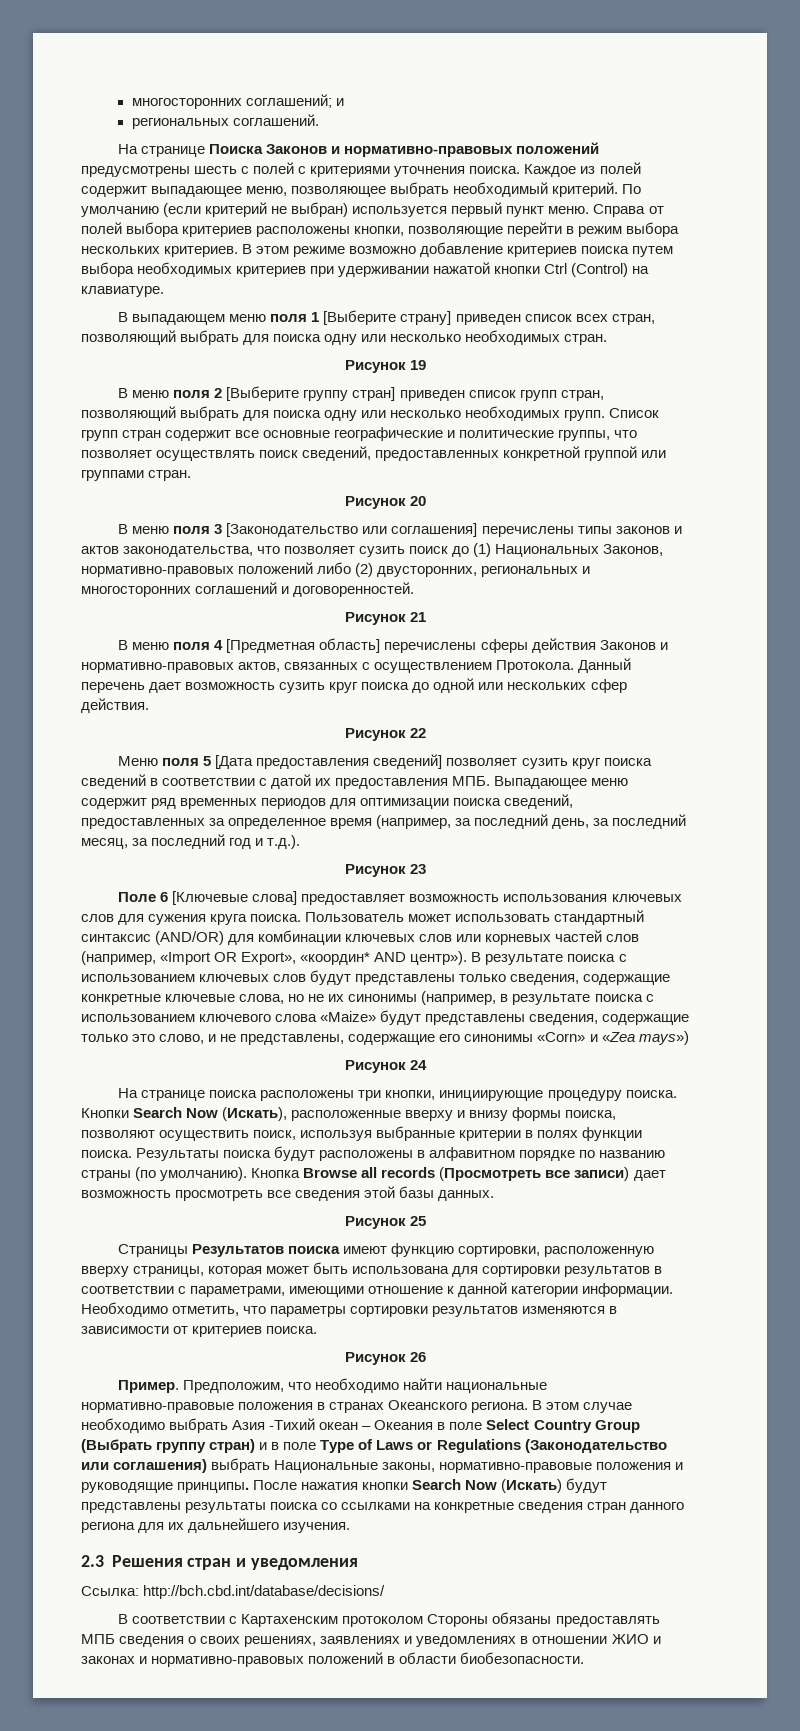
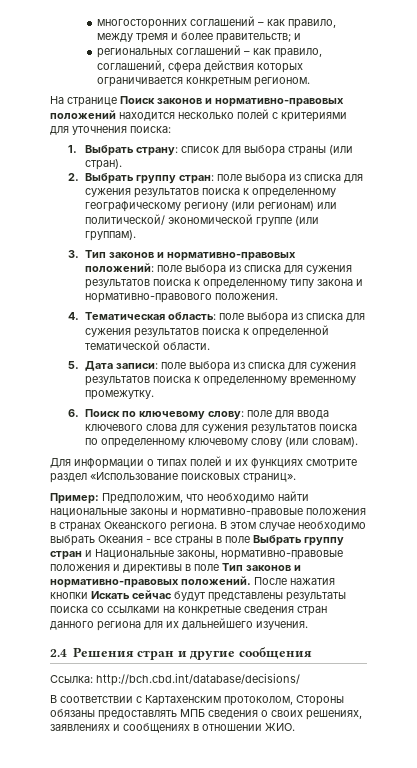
- многосторонних соглашений; и
- региональных соглашений.
- На странице Поиска Законов и нормативно-правовых положений предусмотрены шесть с полей с критериями уточнения поиска. Каждое из полей содержит выпадающее меню, позволяющее выбрать необходимый критерий. По умолчанию (если критерий не выбран) используется первый пункт меню. Справа от полей выбора критериев расположены кнопки, позволяющие перейти в режим выбора нескольких критериев. В этом режиме возможно добавление критериев поиска путем выбора необходимых критериев при удерживании нажатой кнопки Ctrl (Control) на клавиатуре.
- В выпадающем меню поля 1 [Выберите страну] приведен список всех стран, позволяющий выбрать для поиска одну или несколько необходимых стран.
- Рисунок 19
- В меню поля 2 [Выберите группу стран] приведен список групп стран, позволяющий выбрать для поиска одну или несколько необходимых групп. Список групп стран содержит все основные географические и политические группы, что позволяет осуществлять поиск сведений, предоставленных конкретной группой или группами стран.
- Рисунок 20
- В меню поля 3 [Законодательство или соглашения] перечислены типы законов и актов законодательства, что позволяет сузить поиск до (1) Национальных Законов, нормативно-правовых положений либо (2) двусторонних, региональных и многосторонних соглашений и договоренностей.
- Рисунок 21
- В меню поля 4 [Предметная область] перечислены сферы действия Законов и нормативно-правовых актов, связанных с осуществлением Протокола. Данный перечень дает возможность сузить круг поиска до одной или нескольких сфер действия.
- Рисунок 22
- Меню поля 5 [Дата предоставления сведений] позволяет сузить круг поиска сведений в соответствии с датой их предоставления МПБ. Выпадающее меню содержит ряд временных периодов для оптимизации поиска сведений, предоставленных за определенное время (например, за последний день, за последний месяц, за последний год и т.д.).
- Рисунок 23
- Поле 6 [Ключевые слова] предоставляет возможность использования ключевых слов для сужения круга поиска. Пользователь может использовать стандартный синтаксис (AND/OR) для комбинации ключевых слов или корневых частей слов (например, «Import OR Export», «координ* AND центр»). В результате поиска с использованием ключевых слов будут представлены только сведения, содержащие конкретные ключевые слова, но не их синонимы (например, в результате поиска с использованием ключевого слова «Maize» будут представлены сведения, содержащие только это слово, и не представлены, содержащие его синонимы «Corn» и «Zea mays»)
- Рисунок 24
- На странице поиска расположены три кнопки, инициирующие процедуру поиска. Кнопки Search Now (Искать), расположенные вверху и внизу формы поиска, позволяют осуществить поиск, используя выбранные критерии в полях функции поиска. Результаты поиска будут расположены в алфавитном порядке по названию страны (по умолчанию). Кнопка Browse all records (Просмотреть все записи) дает возможность просмотреть все сведения этой базы данных.
- Рисунок 25
- Страницы Результатов поиска имеют функцию сортировки, расположенную вверху страницы, которая может быть использована для сортировки результатов в соответствии с параметрами, имеющими отношение к данной категории информации. Необходимо отметить, что параметры сортировки результатов изменяются в зависимости от критериев поиска.
- Рисунок 26
- Пример. Предположим, что необходимо найти национальные нормативно-правовые положения в странах Океанского региона.
+ многосторонних соглашений – как правило, между тремя и более правительств; и
+ региональных соглашений – как правило, соглашений, сфера действия которых ограничивается конкретным регионом.
+ На странице Поиск законов и нормативно-правовых положений находится несколько полей с критериями для уточнения поиска:
+ 1. Выбрать страну: список для выбора страны (или стран).
+ 2. Выбрать группу стран: поле выбора из списка для сужения результатов поиска к определенному географическому региону (или регионам) или политической/ экономической группе (или группам).
+ 3. Тип законов и нормативно-правовых положений: поле выбора из списка для сужения результатов поиска к определенному типу закона и нормативно-правового положения.
+ 4. Тематическая область: поле выбора из списка для сужения результатов поиска к определенной тематической области.
+ 5. Дата записи: поле выбора из списка для сужения результатов поиска к определенному временному промежутку.
+ 6. Поиск по ключевому слову: поле для ввода ключевого слова для сужения результатов поиска по определенному ключевому слову (или словам).
+ Для информации о типах полей и их функциях смотрите раздел «Использование поисковых страниц».
+ Пример: Предположим, что необходимо найти национальные законы и нормативно-правовые положения в странах Океанского региона.
- В этом случае необходимо выбрать Азия -Тихий океан – Океания в поле Select Country Group (Выбрать группу стран) и в поле Type of Laws or Regulations (Законодательство или соглашения) выбрать Национальные законы, нормативно-правовые положения и руководящие принципы. После нажатия кнопки Search Now (Искать) будут представлены результаты поиска со ссылками на конкретные сведения стран данного региона для их дальнейшего изучения.
+ В этом случае необходимо выбрать Океания - все страны в поле Выбрать группу стран и Национальные законы, нормативно-правовые положения и директивы в поле Тип законов и нормативно-правовых положений. После нажатия кнопки Искать сейчас будут представлены результаты поиска со ссылками на конкретные сведения стран данного региона для их дальнейшего изучения.
- 2.3 Решения стран и уведомления
+ 2.4 Решения стран и другие сообщения
- В соответствии с Картахенским протоколом Стороны обязаны предоставлять МПБ сведения о своих решениях, заявлениях и уведомлениях в отношении ЖИО и законах и нормативно-правовых положений в области биобезопасности.
+ В соответствии с Картахенским протоколом, Стороны обязаны предоставлять МПБ сведения о своих решениях, заявлениях и сообщениях в отношении ЖИО.

